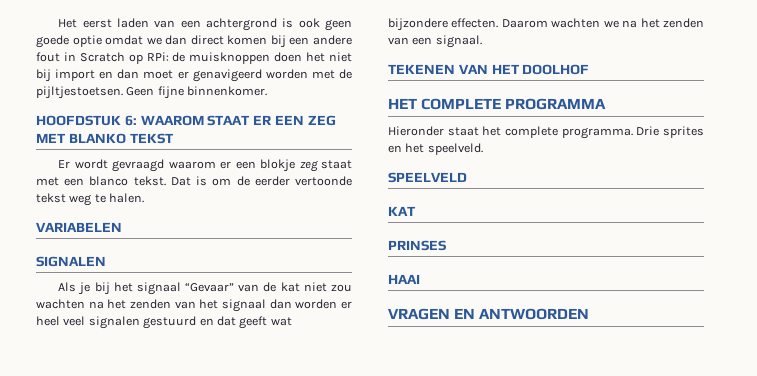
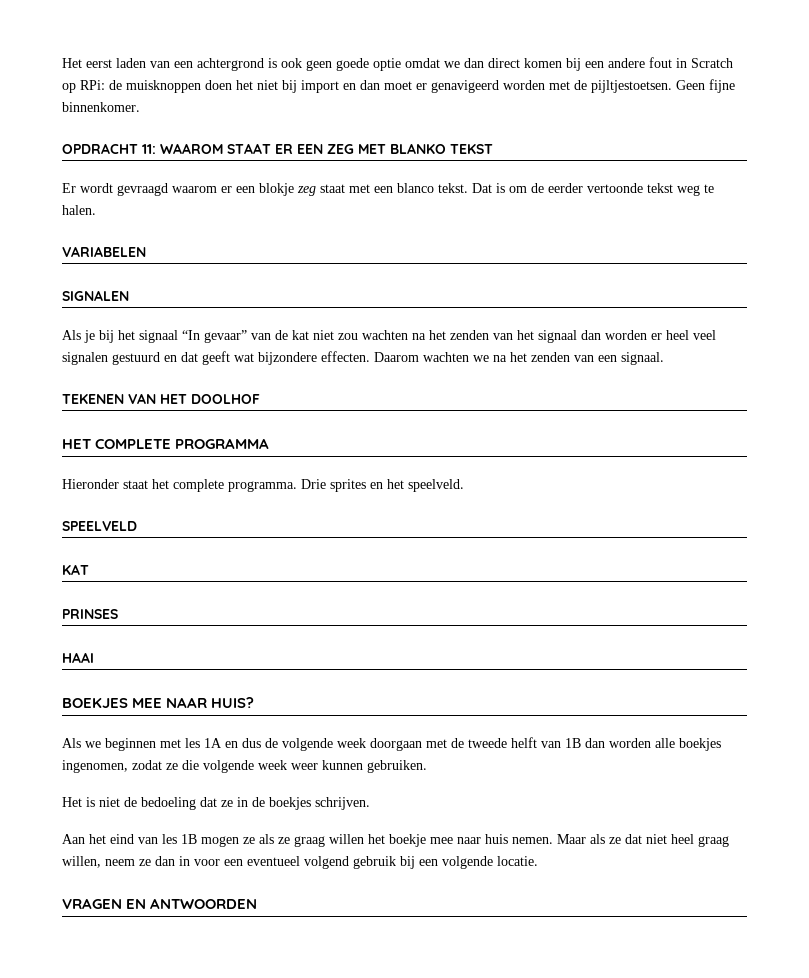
- HOOFDSTUK 6: WAAROM STAAT ER EEN ZEG MET BLANKO TEKST
+ OPDRACHT 11: WAAROM STAAT ER EEN ZEG MET BLANKO TEKST
- Als je bij het signaal “Gevaar” van de kat niet zou wachten na het zenden van het signaal dan worden er heel veel signalen gestuurd en dat geeft wat bijzondere effecten.
+ Als je bij het signaal “In gevaar” van de kat niet zou wachten na het zenden van het signaal dan worden er heel veel signalen gestuurd en dat geeft wat bijzondere effecten.
+ BOEKJES MEE NAAR HUIS?
+ Als we beginnen met les 1A en dus de volgende week doorgaan met de tweede helft van 1B dan worden alle boekjes ingenomen, zodat ze die volgende week weer kunnen gebruiken.
+ Het is niet de bedoeling dat ze in de boekjes schrijven.
+ Aan het eind van les 1B mogen ze als ze graag willen het boekje mee naar huis nemen. Maar als ze dat niet heel graag willen, neem ze dan in voor een eventueel volgend gebruik bij een volgende locatie.

